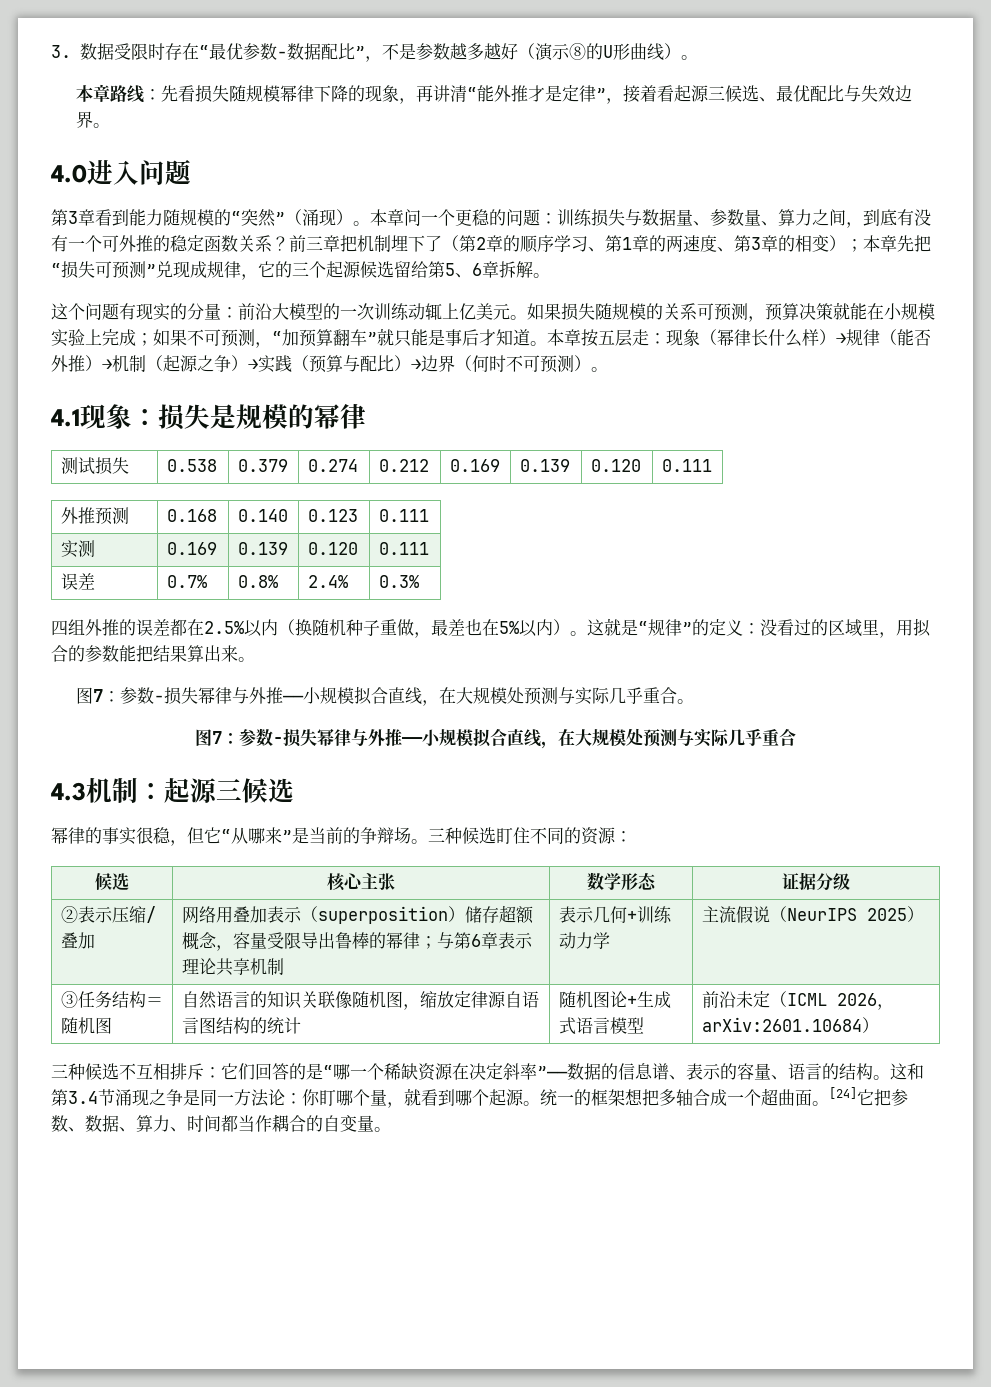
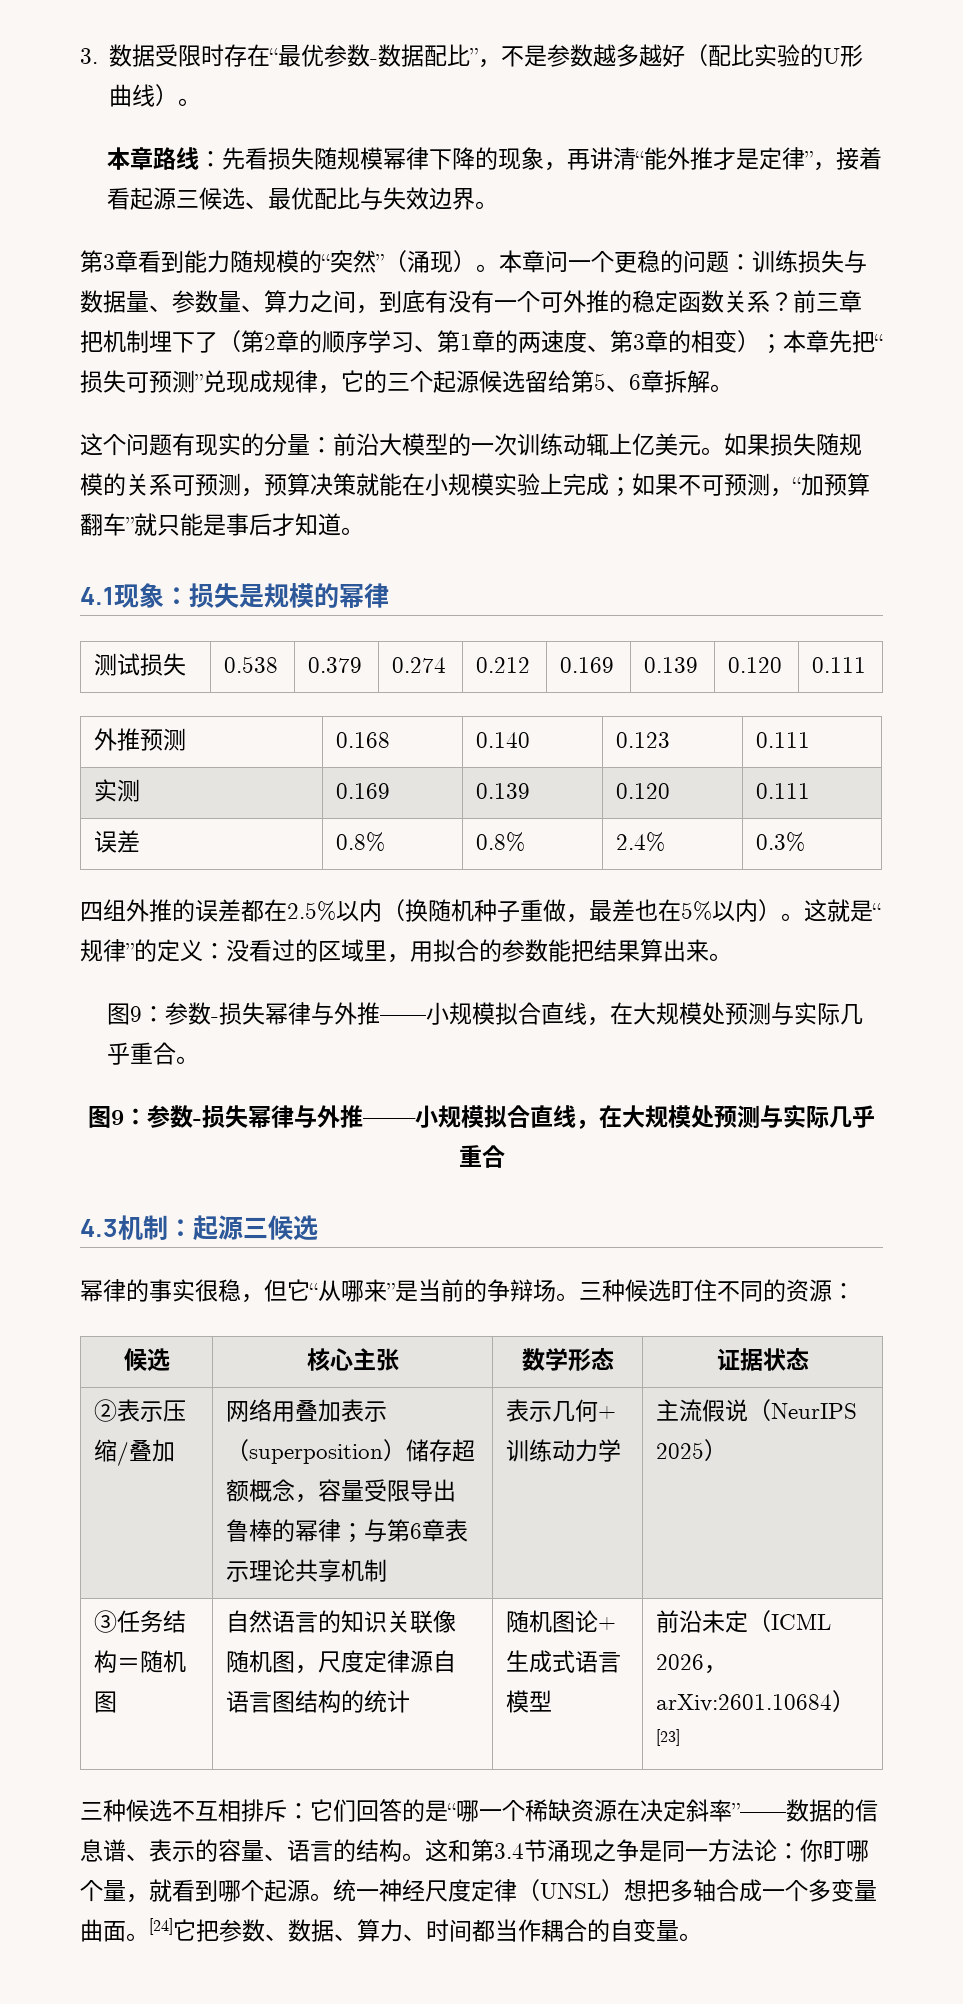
- 3.数据受限时存在“最优参数-数据配比”，不是参数越多越好（演示⑧的U形曲线）。
+ 3.数据受限时存在“最优参数-数据配比”，不是参数越多越好（配比实验的U形曲线）。
- 4.0进入问题
- 本章按五层走：现象（幂律长什么样）→规律（能否外推）→机制（起源之争）→实践（预算与配比）→边界（何时不可预测）。
- 误差 | 0.7% | 0.8% | 2.4% | 0.3%
+ 误差 | 0.8% | 0.8% | 2.4% | 0.3%
- 图7：参数-损失幂律与外推——小规模拟合直线，在大规模处预测与实际几乎重合。
- 图7：参数-损失幂律与外推——小规模拟合直线，在大规模处预测与实际几乎重合
+ 图9：参数-损失幂律与外推——小规模拟合直线，在大规模处预测与实际几乎重合。
+ 图9：参数-损失幂律与外推——小规模拟合直线，在大规模处预测与实际几乎重合
- 候选 | 核心主张 | 数学形态 | 证据分级
+ 候选 | 核心主张 | 数学形态 | 证据状态
- ③任务结构＝随机图 | 自然语言的知识关联像随机图，缩放定律源自语言图结构的统计 | 随机图论+生成式语言模型 | 前沿未定（ICML 2026，arXiv:2601.10684）
+ ③任务结构＝随机图 | 自然语言的知识关联像随机图，尺度定律源自语言图结构的统计 | 随机图论+生成式语言模型 | 前沿未定（ICML 2026，arXiv:2601.10684）[23]
- 统一的框架想把多轴合成一个超曲面。
+ 统一神经尺度定律（UNSL）想把多轴合成一个多变量曲面。

